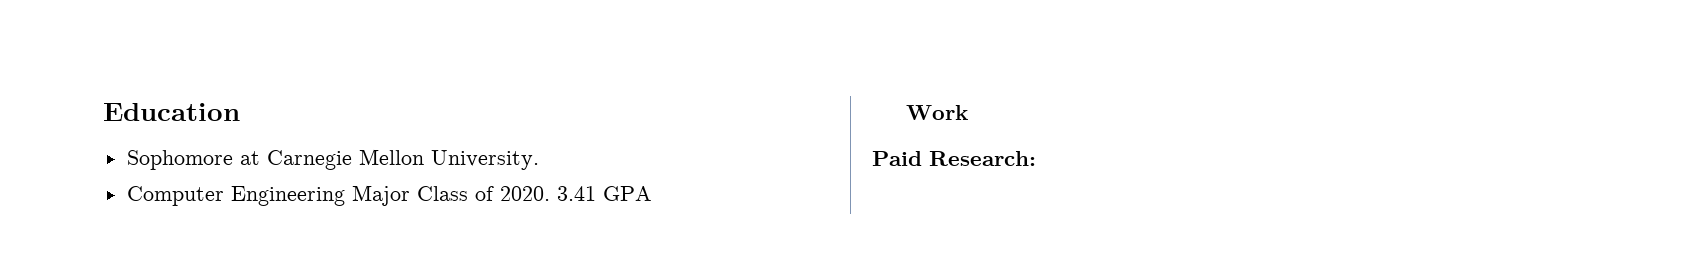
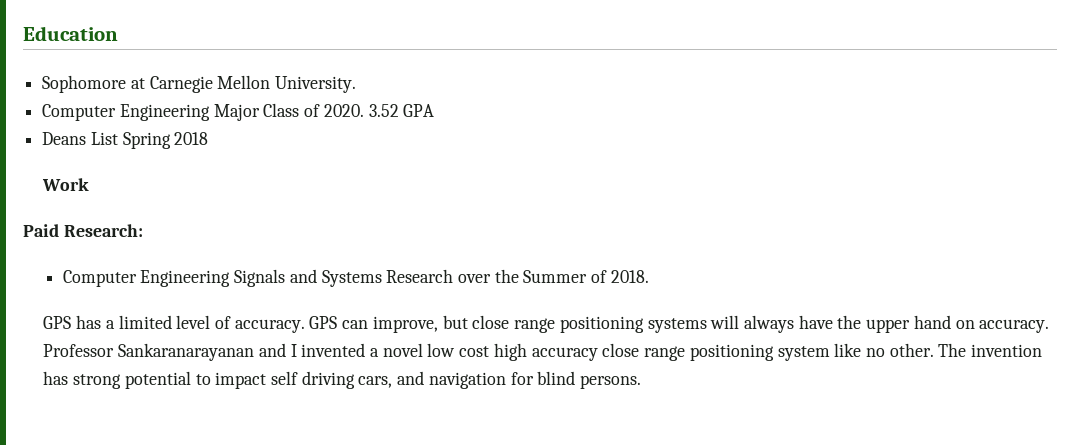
- 3.41 GPA
+ 3.52 GPA
+ Deans List Spring 2018
+ Computer Engineering Signals and Systems Research over the Summer of 2018.
+ GPS has a limited level of accuracy. GPS can improve, but close range positioning systems will always have the upper hand on accuracy. Professor Sankaranarayanan and I invented a novel low cost high accuracy close range positioning system like no other. The invention has strong potential to impact self driving cars, and navigation for blind persons.

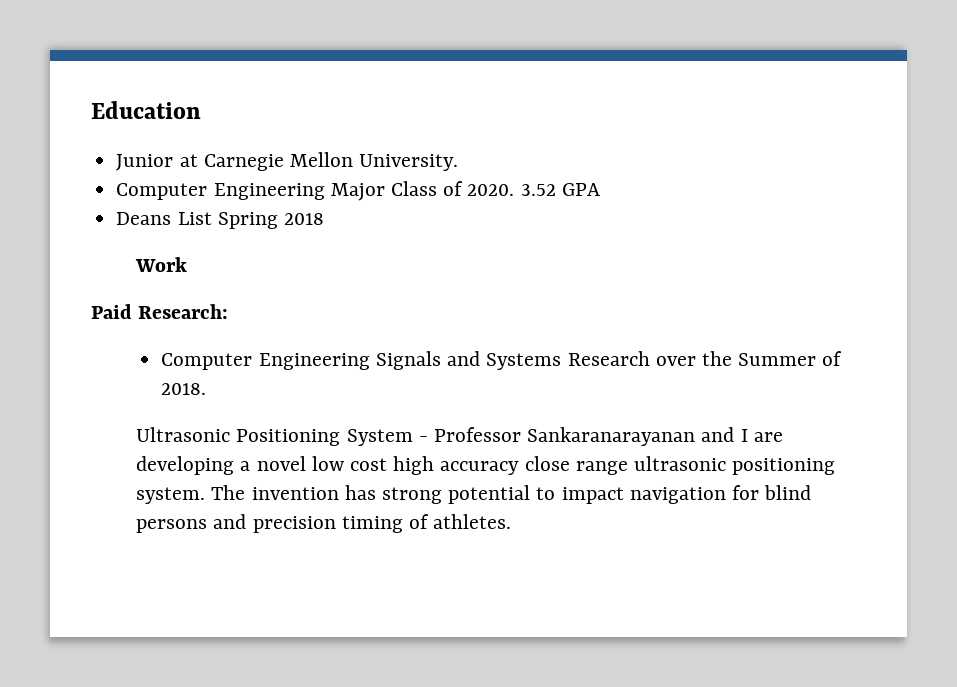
- Sophomore at Carnegie Mellon University.
+ Junior at Carnegie Mellon University.
- GPS has a limited level of accuracy. GPS can improve, but close range positioning systems will always have the upper hand on accuracy. Professor Sankaranarayanan and I invented a novel low cost high accuracy close range positioning system like no other.
+ Ultrasonic Positioning System - Professor Sankaranarayanan and I are developing a novel low cost high accuracy close range ultrasonic positioning system.
- The invention has strong potential to impact self driving cars, and navigation for blind persons.
+ The invention has strong potential to impact navigation for blind persons and precision timing of athletes.

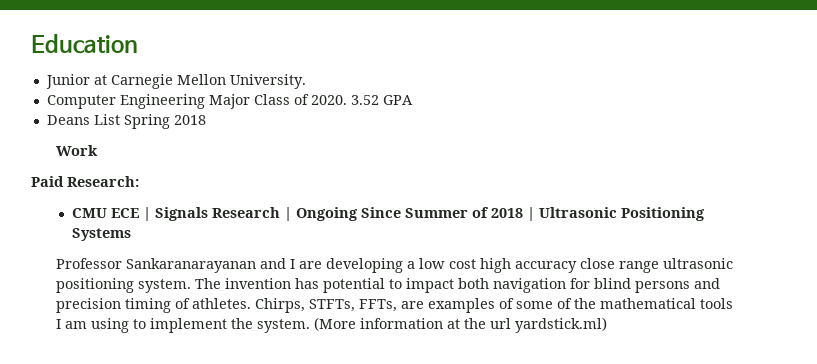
- Computer Engineering Signals and Systems Research over the Summer of 2018.
- Ultrasonic Positioning System - Professor Sankaranarayanan and I are developing a novel low cost high accuracy close range ultrasonic positioning system.
+ CMU ECE | Signals Research | Ongoing Since Summer of 2018 | Ultrasonic Positioning Systems
+ Professor Sankaranarayanan and I are developing a low cost high accuracy close range ultrasonic positioning system.
- The invention has strong potential to impact navigation for blind persons and precision timing of athletes.
+ The invention has potential to impact both navigation for blind persons and precision timing of athletes.
+ Chirps, STFTs, FFTs, are examples of some of the mathematical tools I am using to implement the system. (More information at the url yardstick.ml)

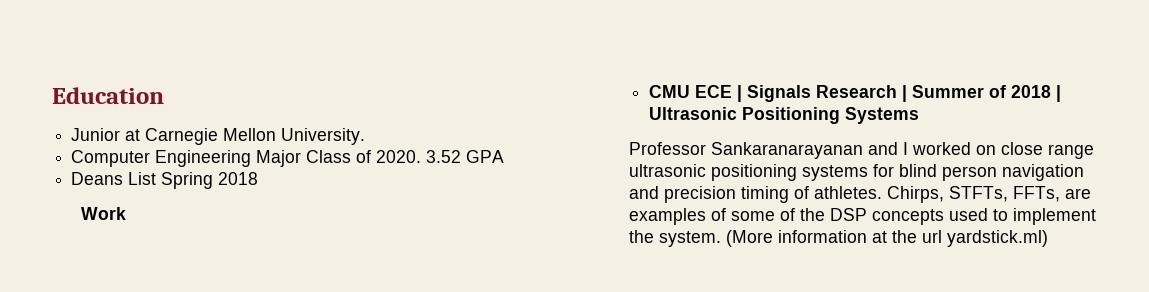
- Paid Research:
- CMU ECE | Signals Research | Ongoing Since Summer of 2018 | Ultrasonic Positioning Systems
+ CMU ECE | Signals Research | Summer of 2018 | Ultrasonic Positioning Systems
- Professor Sankaranarayanan and I are developing a low cost high accuracy close range ultrasonic positioning system. The invention has potential to impact both navigation for blind persons and precision timing of athletes.
+ Professor Sankaranarayanan and I worked on close range ultrasonic positioning systems for blind person navigation and precision timing of athletes.
- Chirps, STFTs, FFTs, are examples of some of the mathematical tools I am using to implement the system.
+ Chirps, STFTs, FFTs, are examples of some of the DSP concepts used to implement the system.

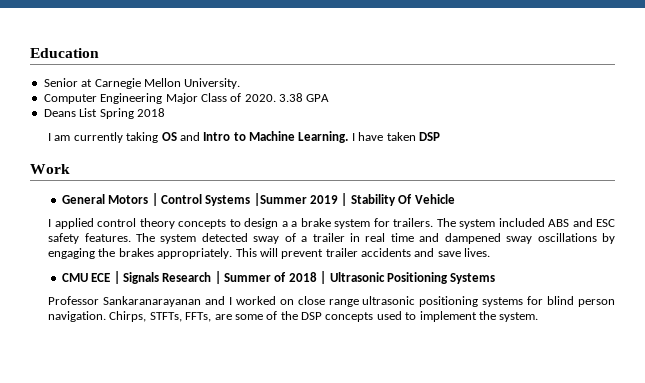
- Junior at Carnegie Mellon University.
+ Senior at Carnegie Mellon University.
- 3.52 GPA
+ 3.38 GPA
+ I am currently taking OS and Intro to Machine Learning. I have taken DSP
  Work
+ General Motors | Control Systems |Summer 2019 | Stability Of Vehicle
+ I applied control theory concepts to design a a brake system for trailers. The system included ABS and ESC safety features. The system detected sway of a trailer in real time and dampened sway oscillations by engaging the brakes appropriately. This will prevent trailer accidents and save lives.
- Professor Sankaranarayanan and I worked on close range ultrasonic positioning systems for blind person navigation and precision timing of athletes.
+ Professor Sankaranarayanan and I worked on close range ultrasonic positioning systems for blind person navigation.
- Chirps, STFTs, FFTs, are examples of some of the DSP concepts used to implement the system. (More information at the url yardstick.ml)
+ Chirps, STFTs, FFTs, are some of the DSP concepts used to implement the system.

